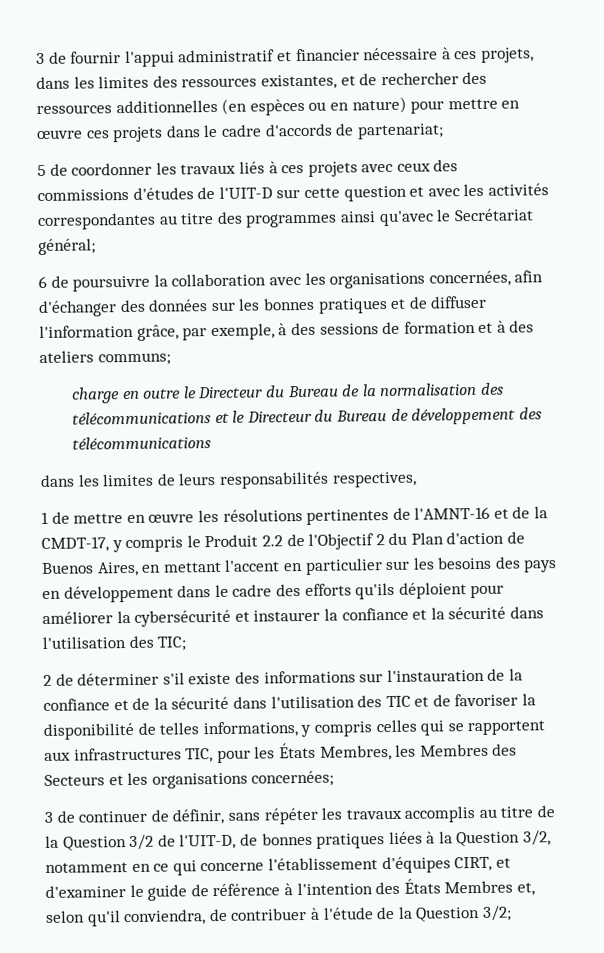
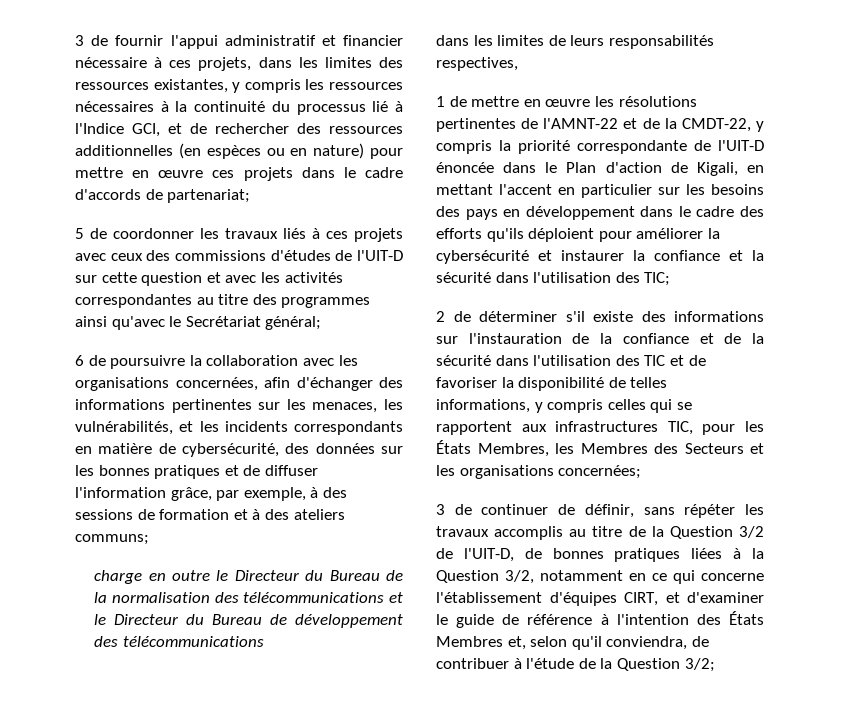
- 3 de fournir l'appui administratif et financier nécessaire à ces projets, dans les limites des ressources existantes, et de rechercher des ressources additionnelles (en espèces ou en nature) pour mettre en œuvre ces projets dans le cadre d'accords de partenariat;
+ 3 de fournir l'appui administratif et financier nécessaire à ces projets, dans les limites des ressources existantes, y compris les ressources nécessaires à la continuité du processus lié à l'Indice GCI, et de rechercher des ressources additionnelles (en espèces ou en nature) pour mettre en œuvre ces projets dans le cadre d'accords de partenariat;
- 6 de poursuivre la collaboration avec les organisations concernées, afin d'échanger des données sur les bonnes pratiques et de diffuser l'information grâce, par exemple, à des sessions de formation et à des ateliers communs;
+ 6 de poursuivre la collaboration avec les organisations concernées, afin d'échanger des informations pertinentes sur les menaces, les vulnérabilités, et les incidents correspondants en matière de cybersécurité, des données sur les bonnes pratiques et de diffuser l'information grâce, par exemple, à des sessions de formation et à des ateliers communs;
- 1 de mettre en œuvre les résolutions pertinentes de l'AMNT-16 et de la CMDT-17, y compris le Produit 2.2 de l'Objectif 2 du Plan d'action de Buenos Aires, en mettant l'accent en particulier sur les besoins des pays en développement dans le cadre des efforts qu'ils déploient pour améliorer la cybersécurité et instaurer la confiance et la sécurité dans l'utilisation des TIC;
+ 1 de mettre en œuvre les résolutions pertinentes de l'AMNT-22 et de la CMDT-22, y compris la priorité correspondante de l'UIT-D énoncée dans le Plan d'action de Kigali, en mettant l'accent en particulier sur les besoins des pays en développement dans le cadre des efforts qu'ils déploient pour améliorer la cybersécurité et instaurer la confiance et la sécurité dans l'utilisation des TIC;

